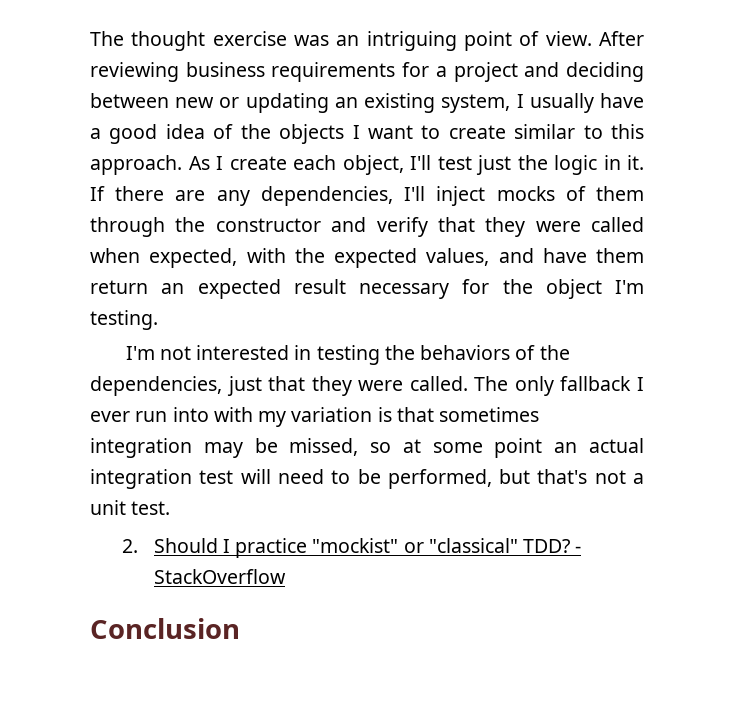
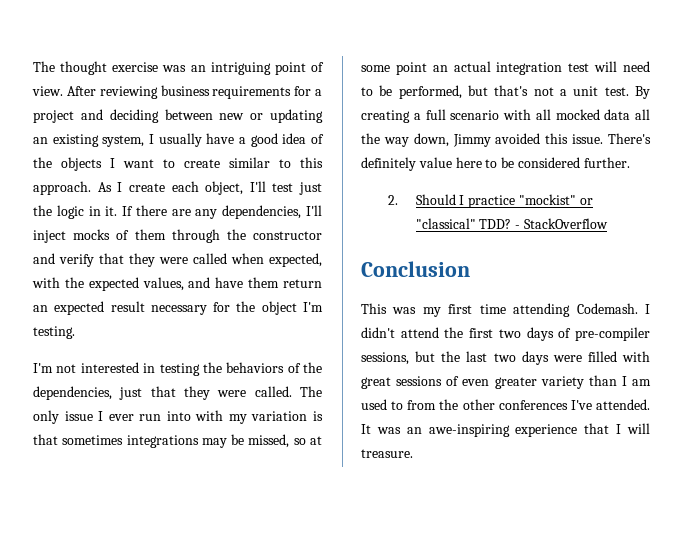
- The only fallback I ever run into with my variation is that sometimes integration may be missed, so at some point an actual integration test will need to be performed, but that's not a unit test.
+ The only issue I ever run into with my variation is that sometimes integrations may be missed, so at some point an actual integration test will need to be performed, but that's not a unit test. By creating a full scenario with all mocked data all the way down, Jimmy avoided this issue. There's definitely value here to be considered further.
+ This was my first time attending Codemash. I didn't attend the first two days of pre-compiler sessions, but the last two days were filled with great sessions of even greater variety than I am used to from the other conferences I've attended. It was an awe-inspiring experience that I will treasure.

